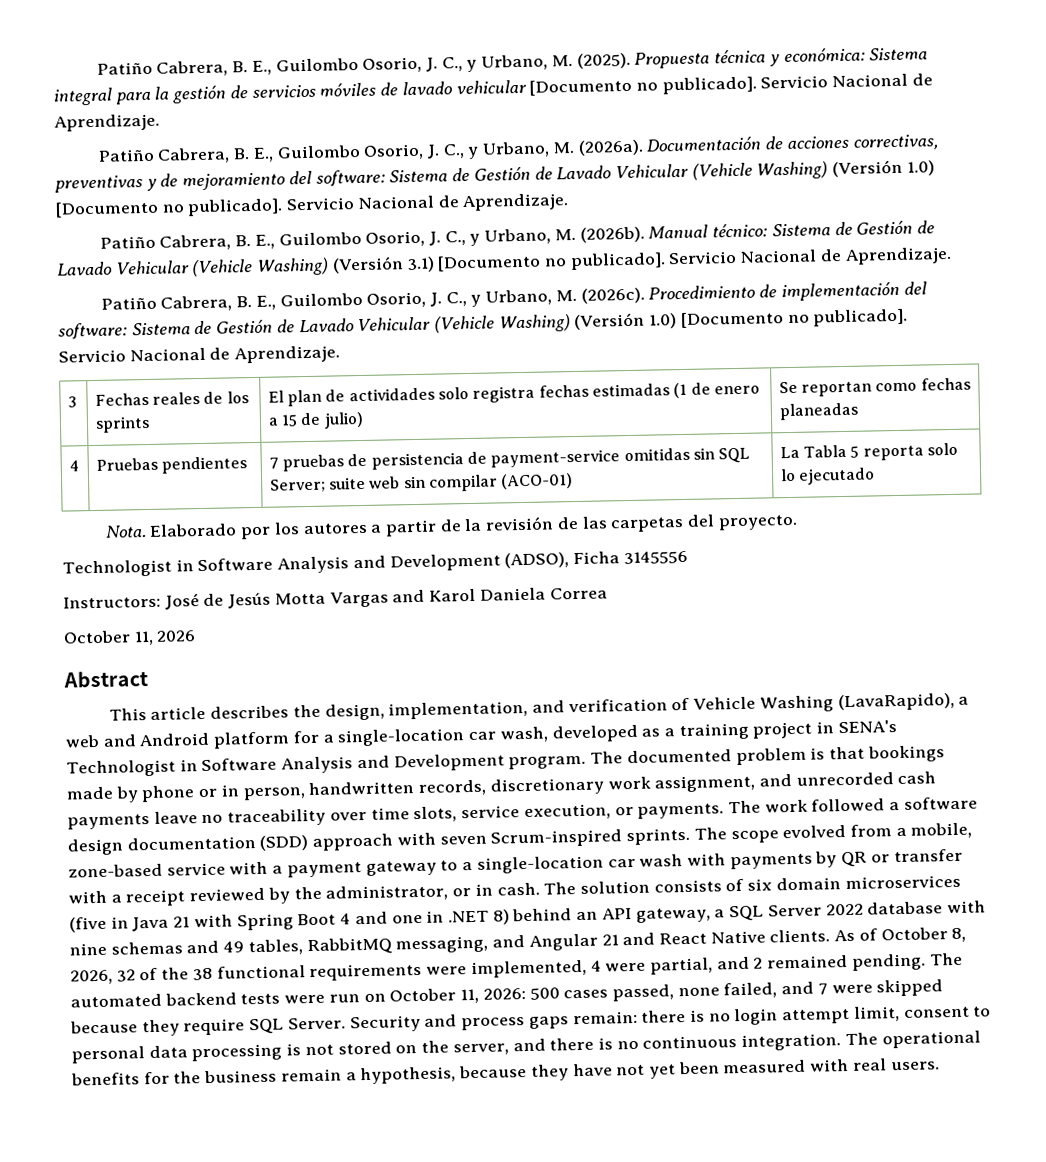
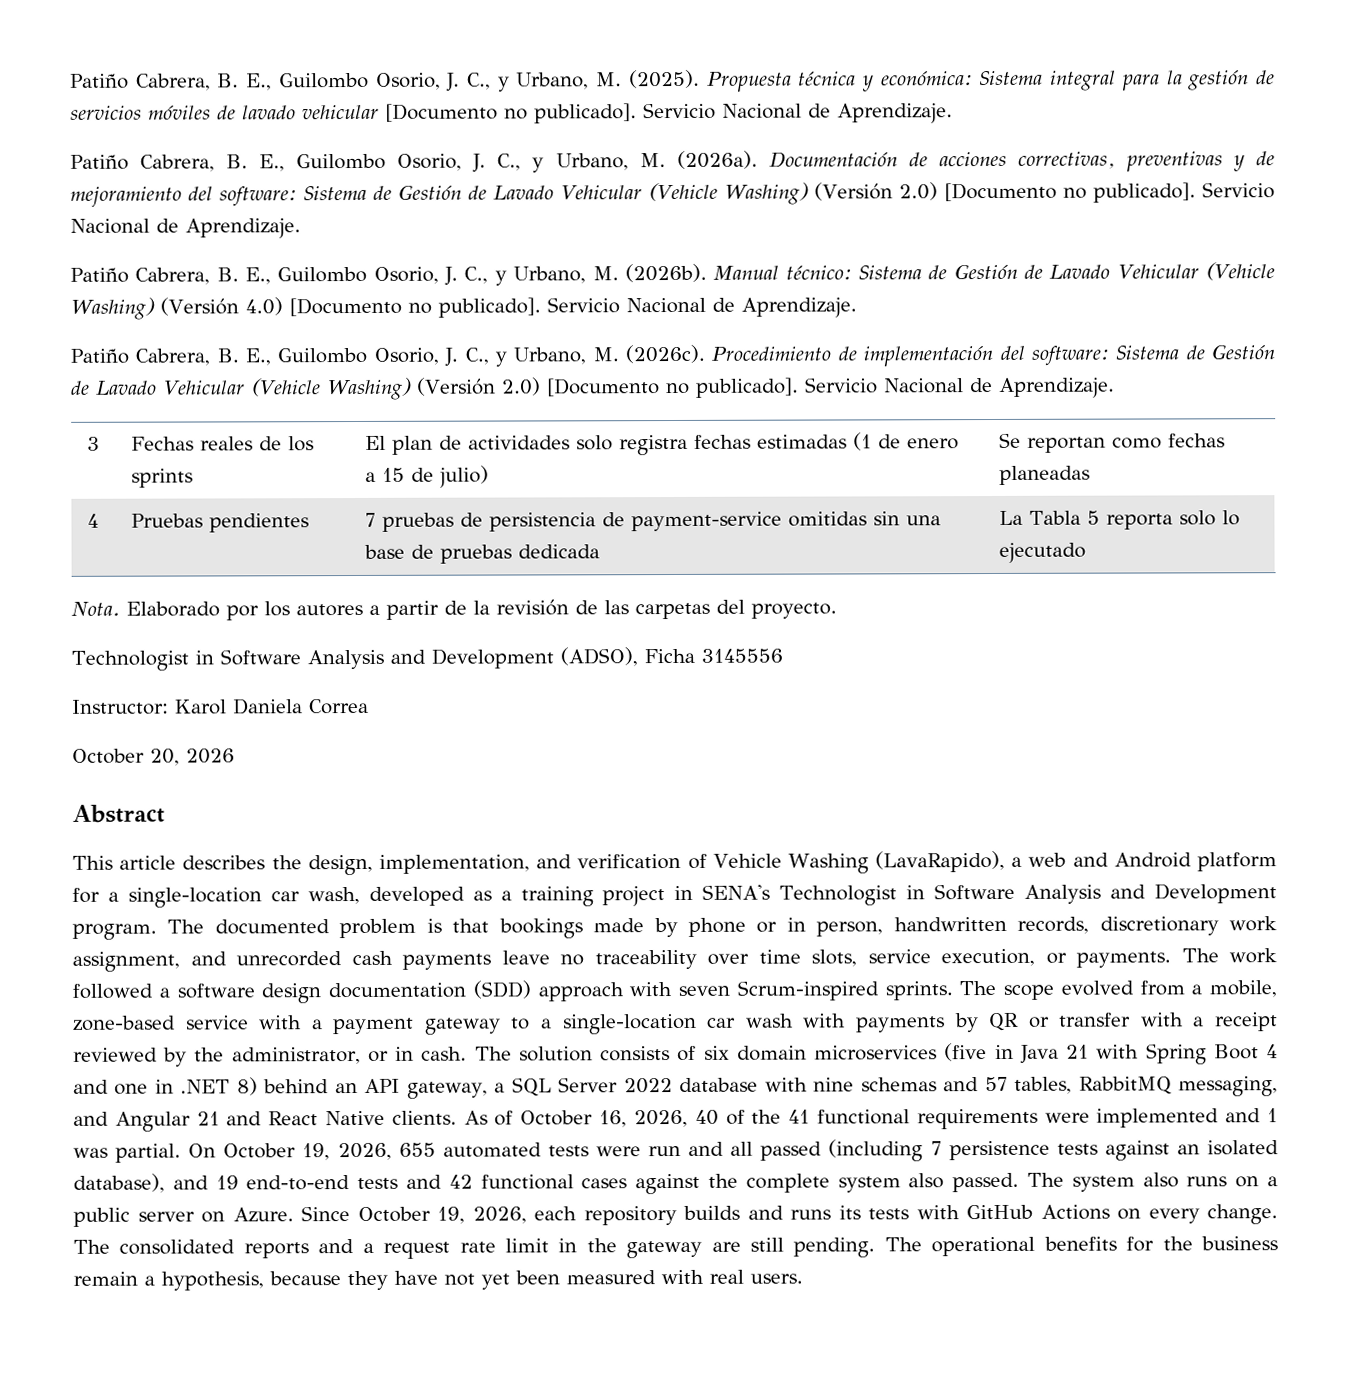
- Documentación de acciones correctivas, preventivas y de mejoramiento del software: Sistema de Gestión de Lavado Vehicular (Vehicle Washing) (Versión 1.0) [Documento no publicado].
+ Documentación de acciones correctivas, preventivas y de mejoramiento del software: Sistema de Gestión de Lavado Vehicular (Vehicle Washing) (Versión 2.0) [Documento no publicado].
- Manual técnico: Sistema de Gestión de Lavado Vehicular (Vehicle Washing) (Versión 3.1) [Documento no publicado].
+ Manual técnico: Sistema de Gestión de Lavado Vehicular (Vehicle Washing) (Versión 4.0) [Documento no publicado].
- Procedimiento de implementación del software: Sistema de Gestión de Lavado Vehicular (Vehicle Washing) (Versión 1.0) [Documento no publicado].
+ Procedimiento de implementación del software: Sistema de Gestión de Lavado Vehicular (Vehicle Washing) (Versión 2.0) [Documento no publicado].
- 4 | Pruebas pendientes | 7 pruebas de persistencia de payment-service omitidas sin SQL Server; suite web sin compilar (ACO-01) | La Tabla 5 reporta solo lo ejecutado
+ 4 | Pruebas pendientes | 7 pruebas de persistencia de payment-service omitidas sin una base de pruebas dedicada | La Tabla 5 reporta solo lo ejecutado
- Instructors: José de Jesús Motta Vargas and Karol Daniela Correa
+ Instructor: Karol Daniela Correa
- October 11, 2026
+ October 20, 2026
- The solution consists of six domain microservices (five in Java 21 with Spring Boot 4 and one in .NET 8) behind an API gateway, a SQL Server 2022 database with nine schemas and 49 tables, RabbitMQ messaging, and Angular 21 and React Native clients.
+ The solution consists of six domain microservices (five in Java 21 with Spring Boot 4 and one in .NET 8) behind an API gateway, a SQL Server 2022 database with nine schemas and 57 tables, RabbitMQ messaging, and Angular 21 and React Native clients.
- As of October 8, 2026, 32 of the 38 functional requirements were implemented, 4 were partial, and 2 remained pending. The automated backend tests were run on October 11, 2026: 500 cases passed, none failed, and 7 were skipped because they require SQL Server. Security and process gaps remain: there is no login attempt limit, consent to personal data processing is not stored on the server, and there is no continuous integration.
+ As of October 16, 2026, 40 of the 41 functional requirements were implemented and 1 was partial. On October 19, 2026, 655 automated tests were run and all passed (including 7 persistence tests against an isolated database), and 19 end-to-end tests and 42 functional cases against the complete system also passed. The system also runs on a public server on Azure. Since October 19, 2026, each repository builds and runs its tests with GitHub Actions on every change. The consolidated reports and a request rate limit in the gateway are still pending.

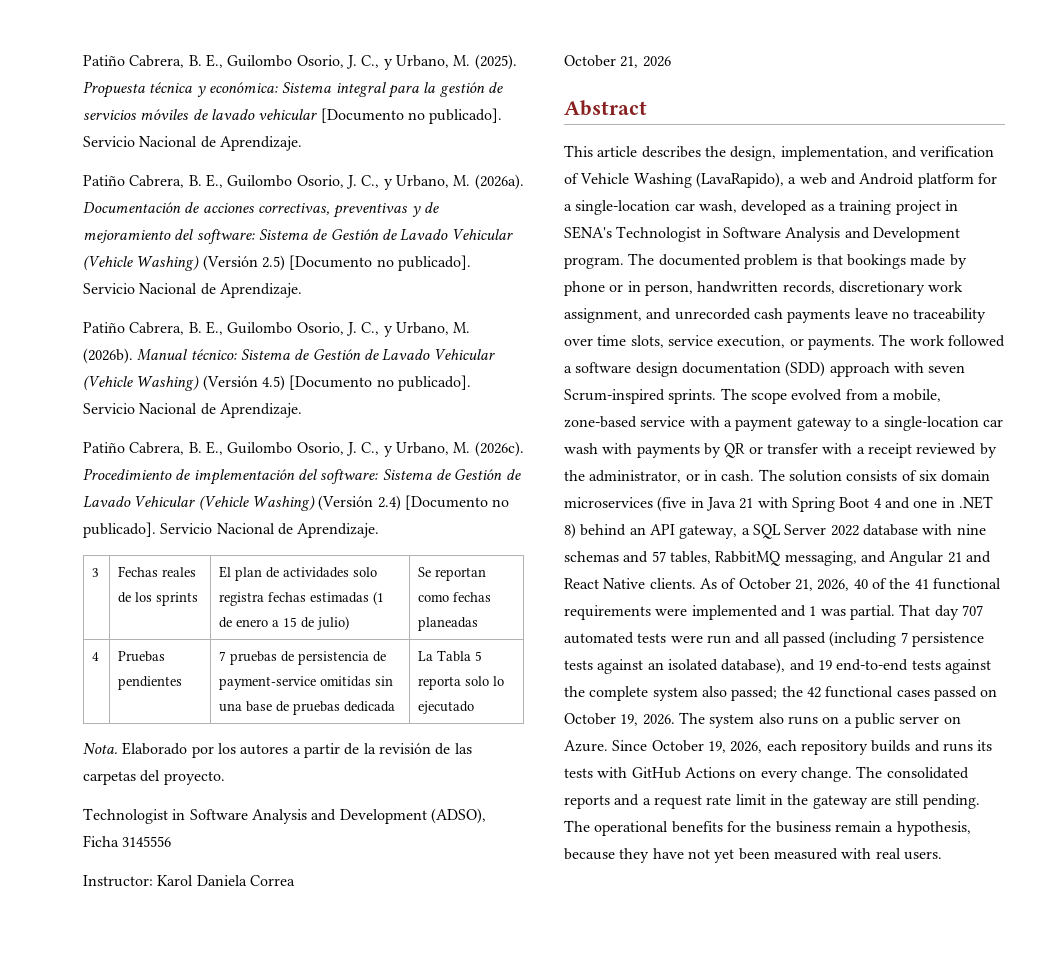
- Documentación de acciones correctivas, preventivas y de mejoramiento del software: Sistema de Gestión de Lavado Vehicular (Vehicle Washing) (Versión 2.0) [Documento no publicado].
+ Documentación de acciones correctivas, preventivas y de mejoramiento del software: Sistema de Gestión de Lavado Vehicular (Vehicle Washing) (Versión 2.5) [Documento no publicado].
- Manual técnico: Sistema de Gestión de Lavado Vehicular (Vehicle Washing) (Versión 4.0) [Documento no publicado].
+ Manual técnico: Sistema de Gestión de Lavado Vehicular (Vehicle Washing) (Versión 4.5) [Documento no publicado].
- Procedimiento de implementación del software: Sistema de Gestión de Lavado Vehicular (Vehicle Washing) (Versión 2.0) [Documento no publicado].
+ Procedimiento de implementación del software: Sistema de Gestión de Lavado Vehicular (Vehicle Washing) (Versión 2.4) [Documento no publicado].
- October 20, 2026
+ October 21, 2026
- As of October 16, 2026, 40 of the 41 functional requirements were implemented and 1 was partial.
+ As of October 21, 2026, 40 of the 41 functional requirements were implemented and 1 was partial.
- On October 19, 2026, 655 automated tests were run and all passed (including 7 persistence tests against an isolated database), and 19 end-to-end tests and 42 functional cases against the complete system also passed.
+ That day 707 automated tests were run and all passed (including 7 persistence tests against an isolated database), and 19 end-to-end tests against the complete system also passed; the 42 functional cases passed on October 19, 2026.

